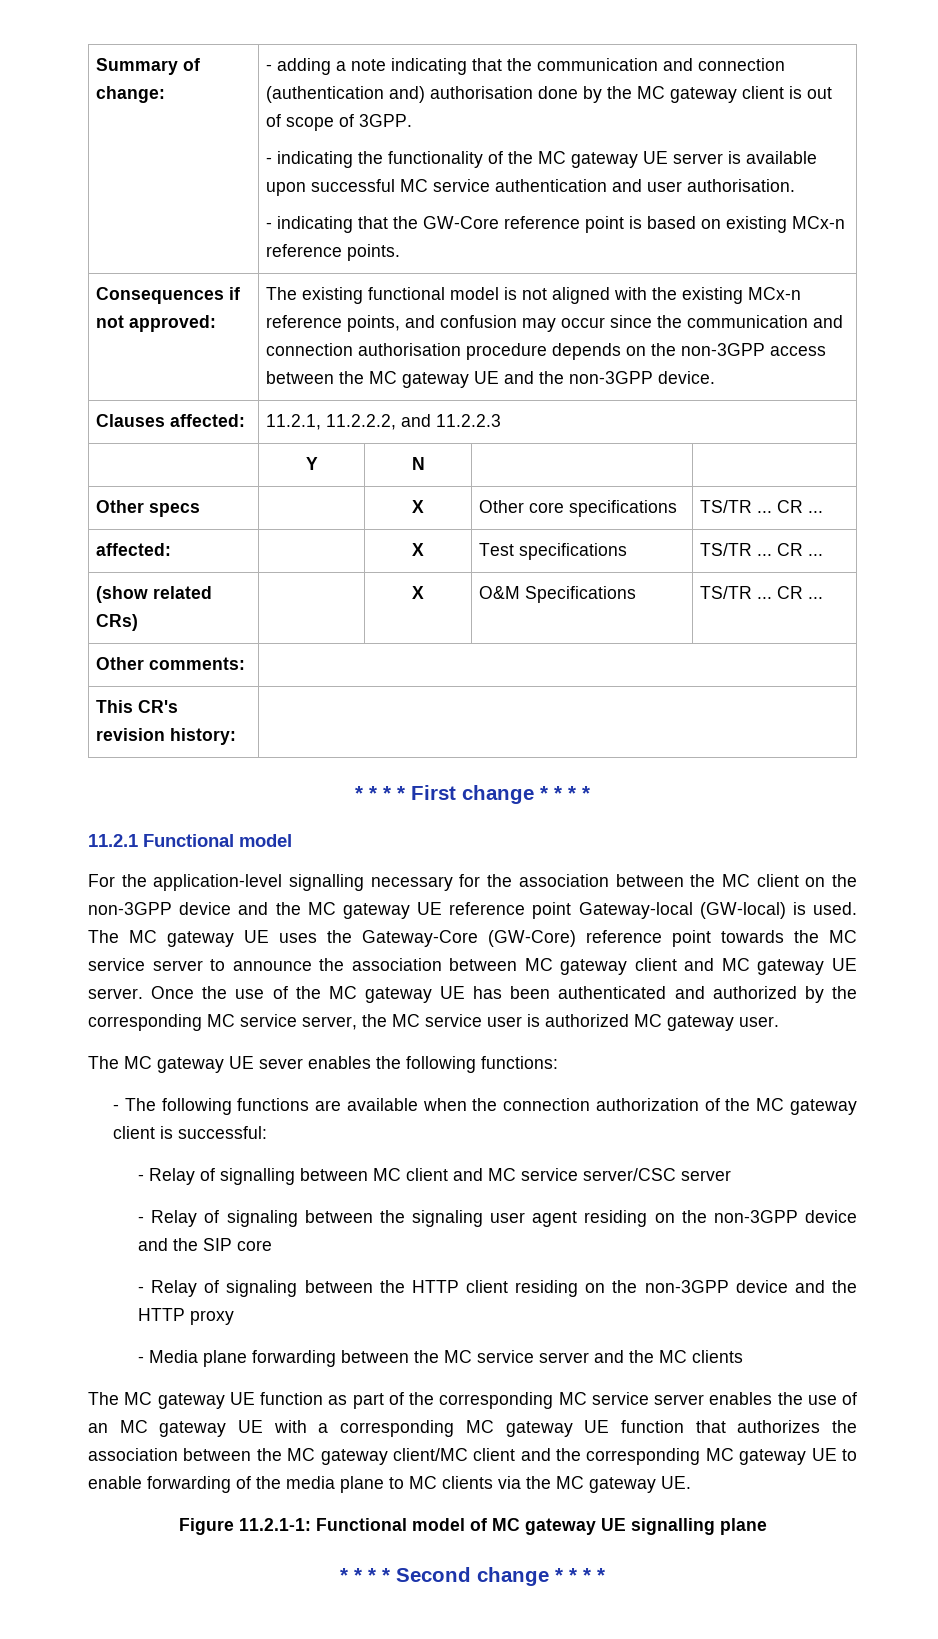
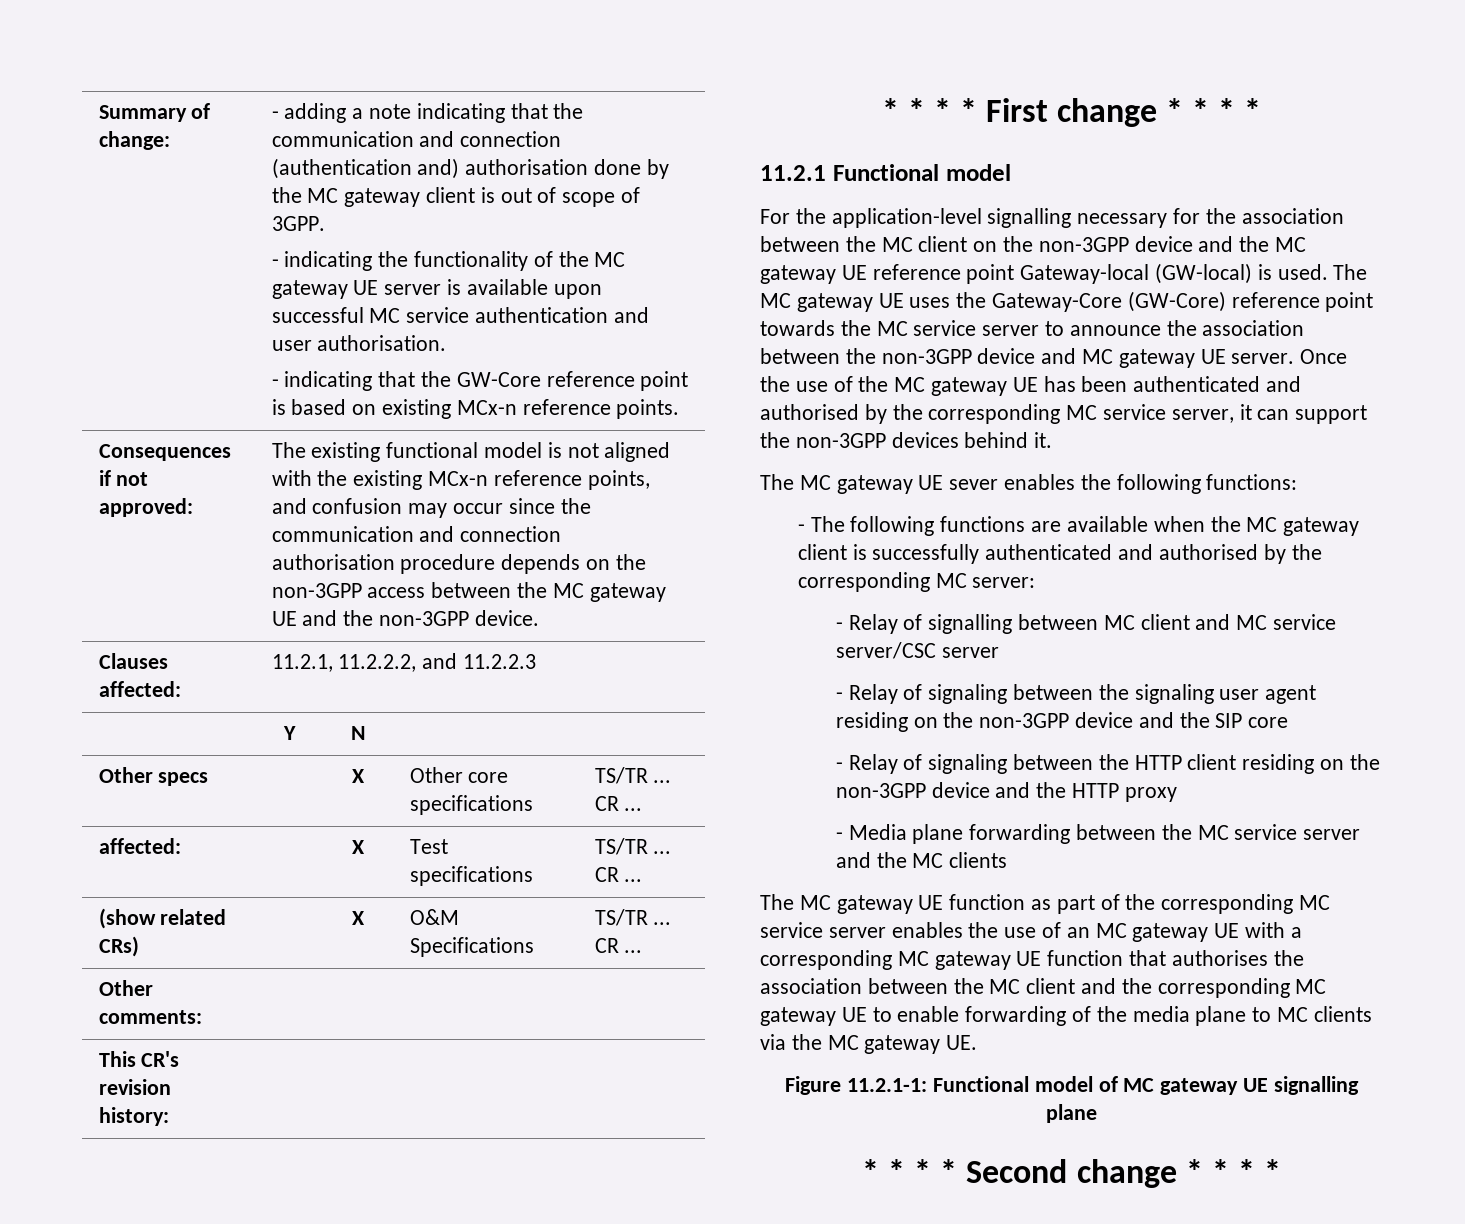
- The MC gateway UE uses the Gateway-Core (GW-Core) reference point towards the MC service server to announce the association between MC gateway client and MC gateway UE server.
+ The MC gateway UE uses the Gateway-Core (GW-Core) reference point towards the MC service server to announce the association between the non-3GPP device and MC gateway UE server.
- Once the use of the MC gateway UE has been authenticated and authorized by the corresponding MC service server, the MC service user is authorized MC gateway user.
+ Once the use of the MC gateway UE has been authenticated and authorised by the corresponding MC service server, it can support the non-3GPP devices behind it.
- - The following functions are available when the connection authorization of the MC gateway client is successful:
+ - The following functions are available when the MC gateway client is successfully authenticated and authorised by the corresponding MC server:
- The MC gateway UE function as part of the corresponding MC service server enables the use of an MC gateway UE with a corresponding MC gateway UE function that authorizes the association between the MC gateway client/MC client and the corresponding MC gateway UE to enable forwarding of the media plane to MC clients via the MC gateway UE.
+ The MC gateway UE function as part of the corresponding MC service server enables the use of an MC gateway UE with a corresponding MC gateway UE function that authorises the association between the MC client and the corresponding MC gateway UE to enable forwarding of the media plane to MC clients via the MC gateway UE.

